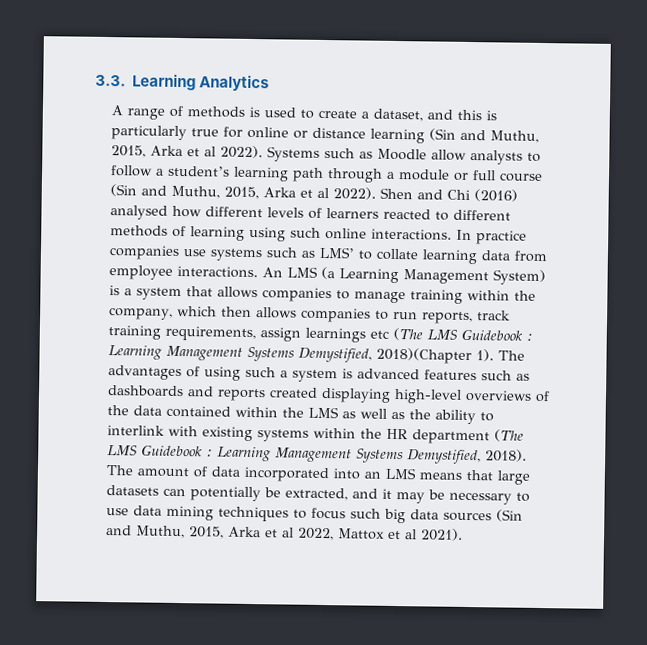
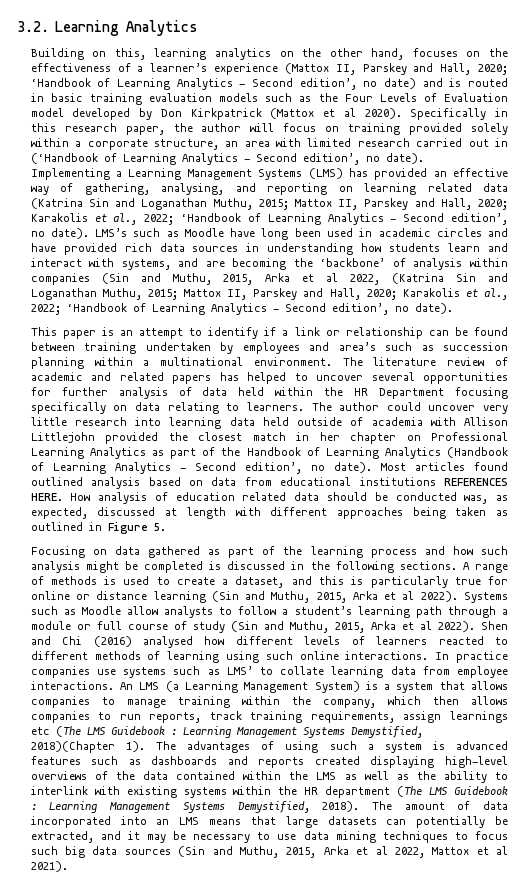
- 3.3. Learning Analytics
+ 3.2. Learning Analytics
+ Building on this, learning analytics on the other hand, focuses on the effectiveness of a learner’s experience (Mattox II, Parskey and Hall, 2020; ‘Handbook of Learning Analytics - Second edition’, no date) and is routed in basic training evaluation models such as the Four Levels of Evaluation model developed by Don Kirkpatrick (Mattox et al 2020). Specifically in this research paper, the author will focus on training provided solely within a corporate structure, an area with limited research carried out in (‘Handbook of Learning Analytics - Second edition’, no date). Implementing a Learning Management Systems (LMS) has provided an effective way of gathering, analysing, and reporting on learning related data (Katrina Sin and Loganathan Muthu, 2015; Mattox II, Parskey and Hall, 2020; Karakolis et al., 2022; ‘Handbook of Learning Analytics - Second edition’, no date). LMS’s such as Moodle have long been used in academic circles and have provided rich data sources in understanding how students learn and interact with systems, and are becoming the ‘backbone’ of analysis within companies (Sin and Muthu, 2015, Arka et al 2022, (Katrina Sin and Loganathan Muthu, 2015; Mattox II, Parskey and Hall, 2020; Karakolis et al., 2022; ‘Handbook of Learning Analytics - Second edition’, no date).
+ This paper is an attempt to identify if a link or relationship can be found between training undertaken by employees and area’s such as succession planning within a multinational environment. The literature review of academic and related papers has helped to uncover several opportunities for further analysis of data held within the HR Department focusing specifically on data relating to learners. The author could uncover very little research into learning data held outside of academia with Allison Littlejohn provided the closest match in her chapter on Professional Learning Analytics as part of the Handbook of Learning Analytics (Handbook of Learning Analytics - Second edition’, no date). Most articles found outlined analysis based on data from educational institutions REFERENCES HERE. How analysis of education related data should be conducted was, as expected, discussed at length with different approaches being taken as outlined in Figure 5.
+ Focusing on data gathered as part of the learning process and how such analysis might be completed is discussed in the following sections.
- Systems such as Moodle allow analysts to follow a student’s learning path through a module or full course (Sin and Muthu, 2015, Arka et al 2022).
+ Systems such as Moodle allow analysts to follow a student’s learning path through a module or full course of study (Sin and Muthu, 2015, Arka et al 2022).

